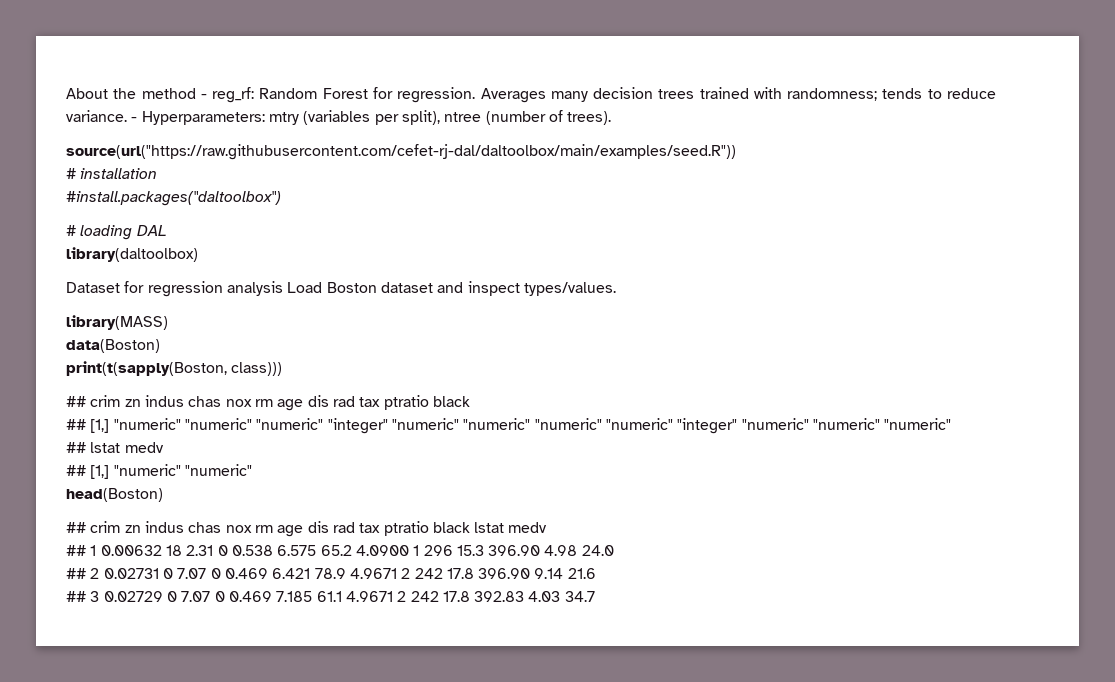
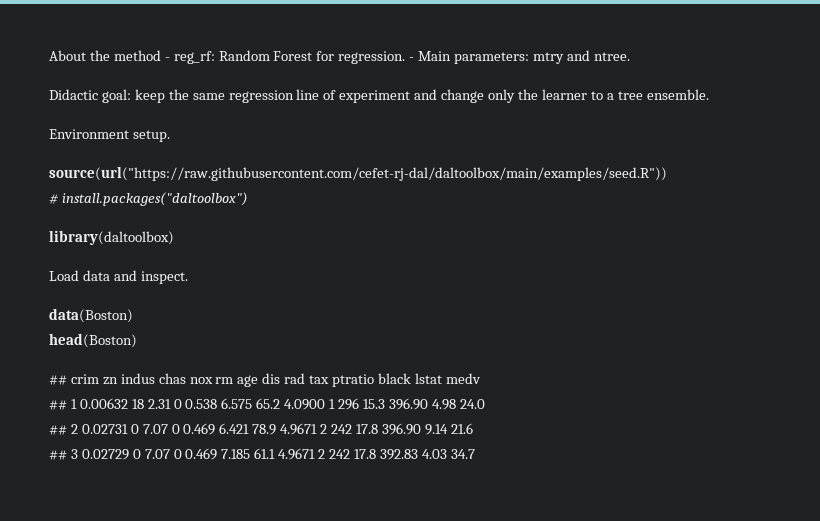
- Averages many decision trees trained with randomness; tends to reduce variance. - Hyperparameters: mtry (variables per split), ntree (number of trees).
+ - Main parameters: mtry and ntree.
+ Didactic goal: keep the same regression line of experiment and change only the learner to a tree ensemble.
+ Environment setup.
  source(url("https://raw.githubusercontent.com/cefet-rj-dal/daltoolbox/main/examples/seed.R"))
- # installation
- #install.packages("daltoolbox")
- # loading DAL
+ # install.packages("daltoolbox")
  library(daltoolbox)
- Dataset for regression analysis Load Boston dataset and inspect types/values.
- library(MASS)
+ Load data and inspect.
  data(Boston)
- print(t(sapply(Boston, class)))
- ## crim zn indus chas nox rm age dis rad tax ptratio black
- ## [1,] "numeric" "numeric" "numeric" "integer" "numeric" "numeric" "numeric" "numeric" "integer" "numeric" "numeric" "numeric"
- ## lstat medv
- ## [1,] "numeric" "numeric"

